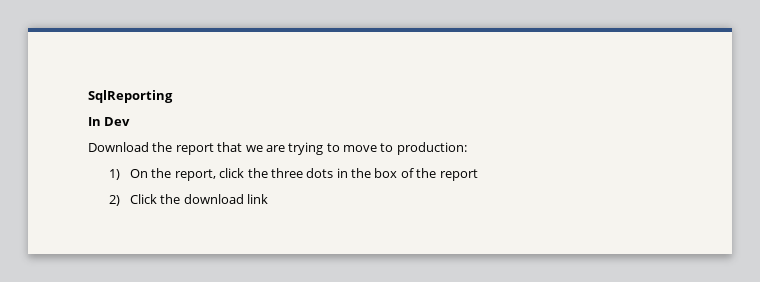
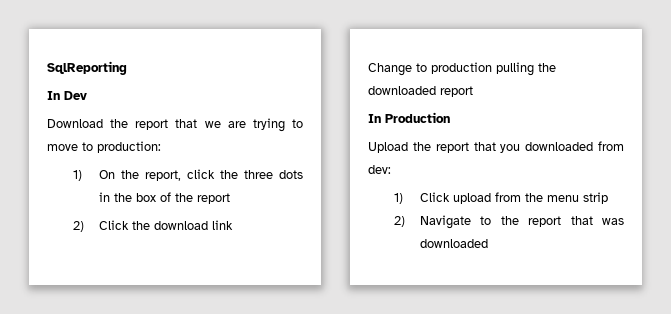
+ Change to production pulling the downloaded report
+ In Production
+ Upload the report that you downloaded from dev:
+ 1) Click upload from the menu strip
+ 2) Navigate to the report that was downloaded

